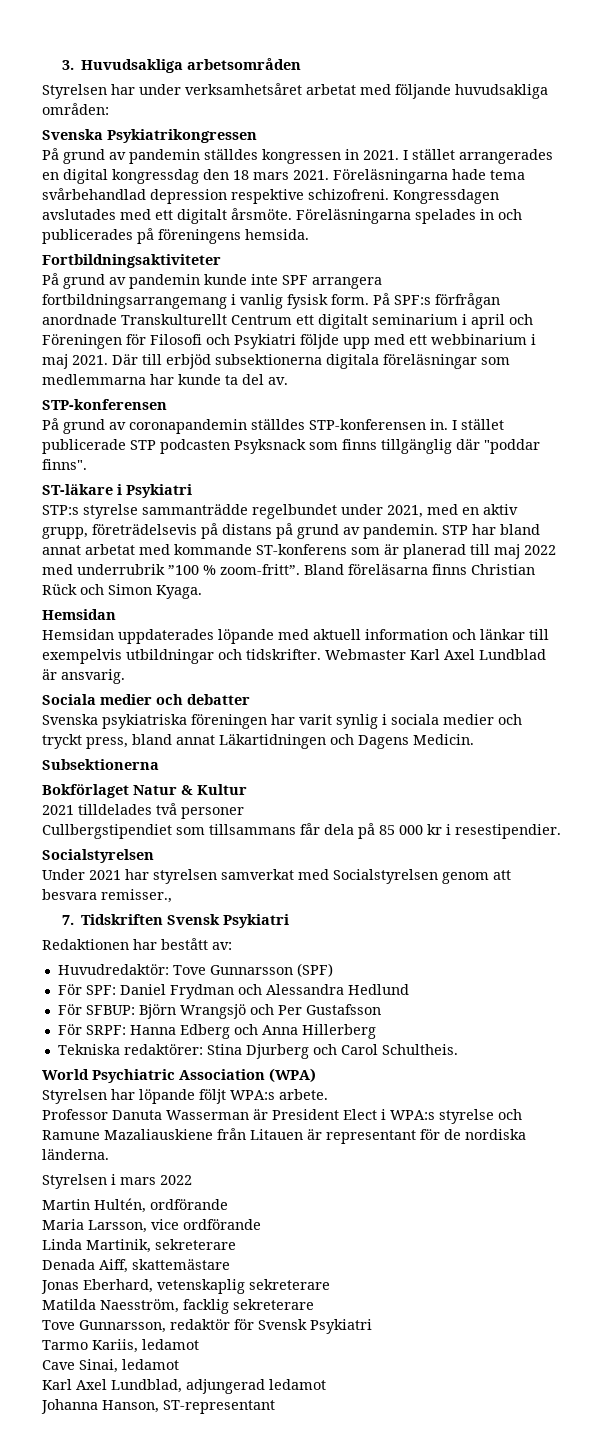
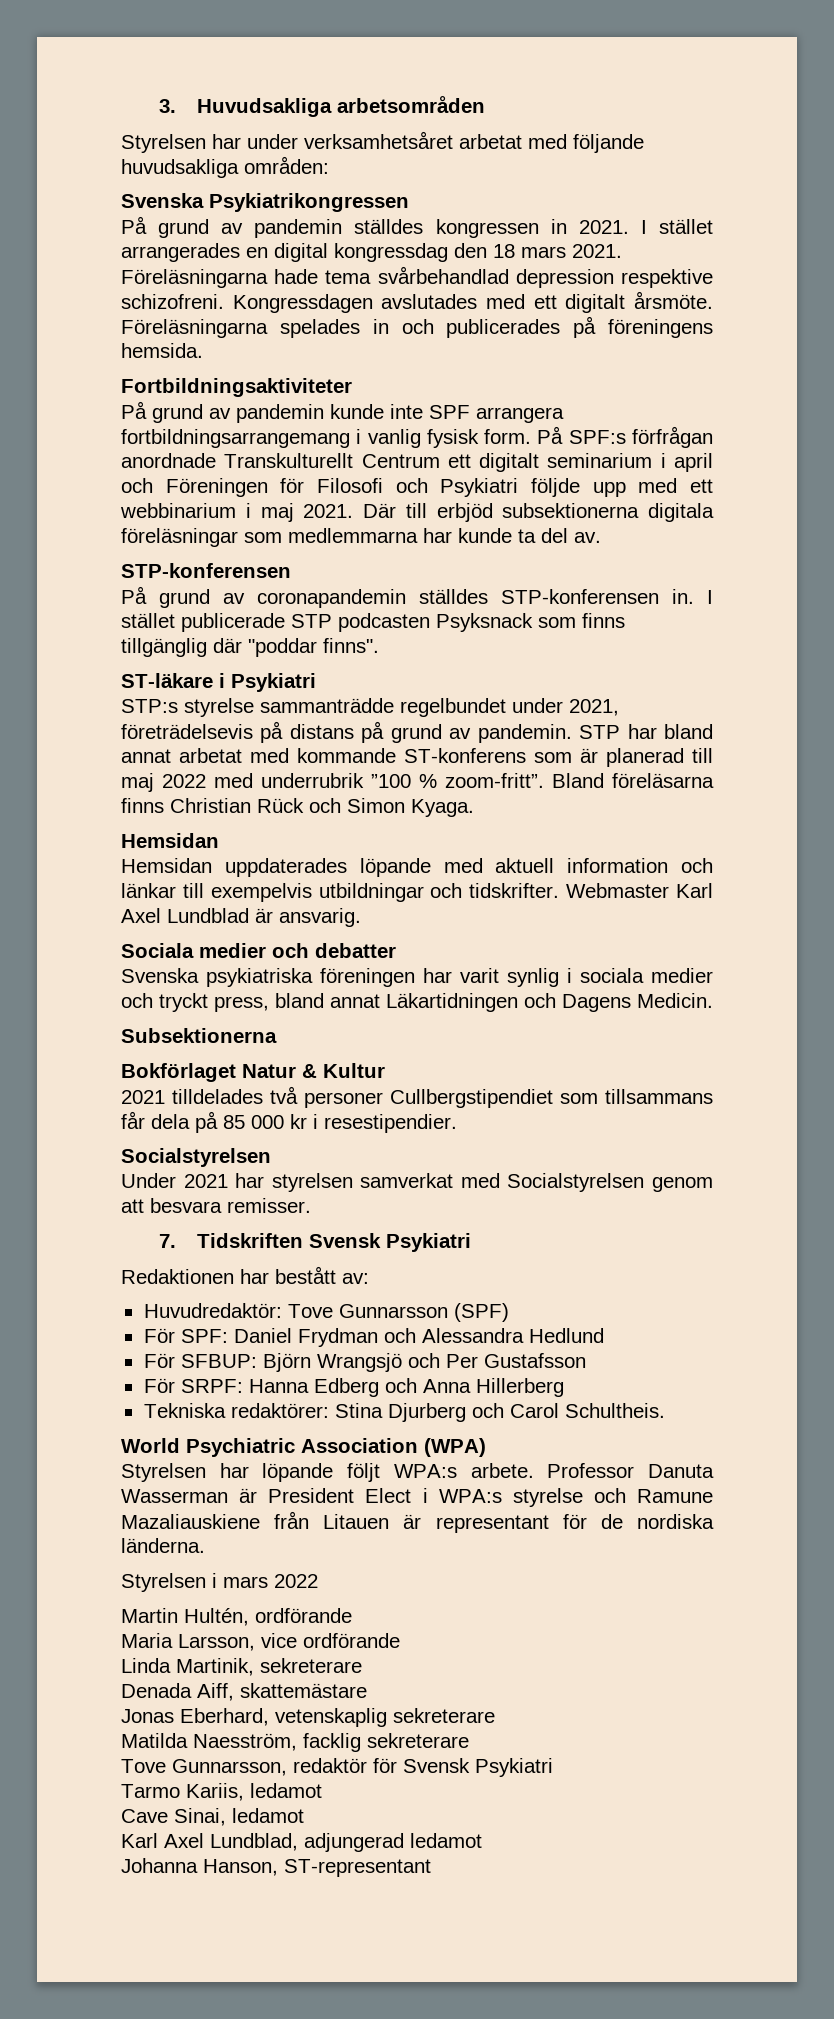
- STP:s styrelse sammanträdde regelbundet under 2021, med en aktiv grupp, företrädelsevis på distans på grund av pandemin.
+ STP:s styrelse sammanträdde regelbundet under 2021, företrädelsevis på distans på grund av pandemin.
- 2021 tilldelades två personer
- Cullbergstipendiet som tillsammans får dela på 85 000 kr i resestipendier.
+ 2021 tilldelades två personer Cullbergstipendiet som tillsammans får dela på 85 000 kr i resestipendier.
- Under 2021 har styrelsen samverkat med Socialstyrelsen genom att besvara remisser.,
+ Under 2021 har styrelsen samverkat med Socialstyrelsen genom att besvara remisser.
- Styrelsen har löpande följt WPA:s arbete.
- Professor Danuta Wasserman är President Elect i WPA:s styrelse och Ramune Mazaliauskiene från Litauen är representant för de nordiska länderna.
+ Styrelsen har löpande följt WPA:s arbete. Professor Danuta Wasserman är President Elect i WPA:s styrelse och Ramune Mazaliauskiene från Litauen är representant för de nordiska länderna.

